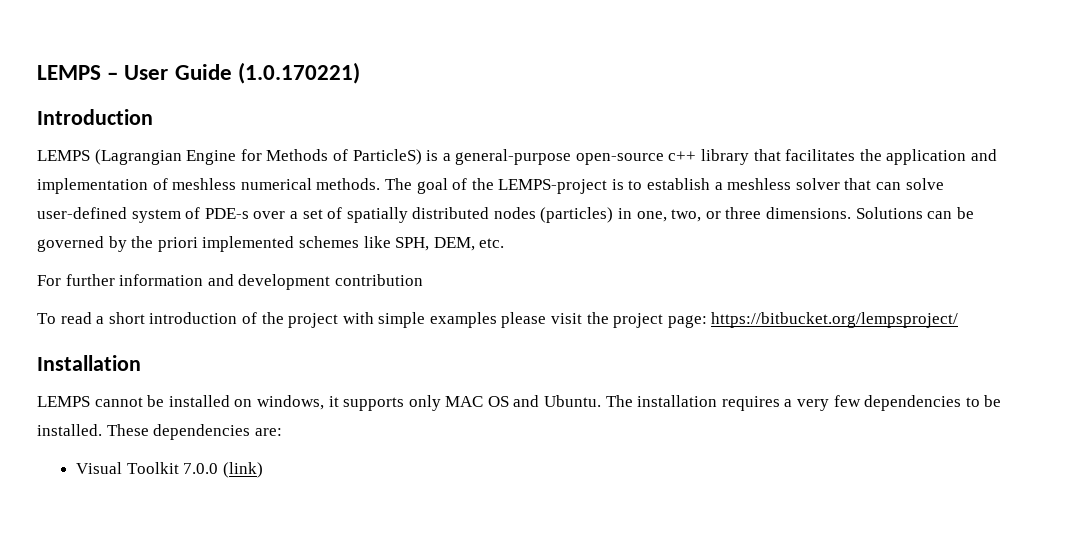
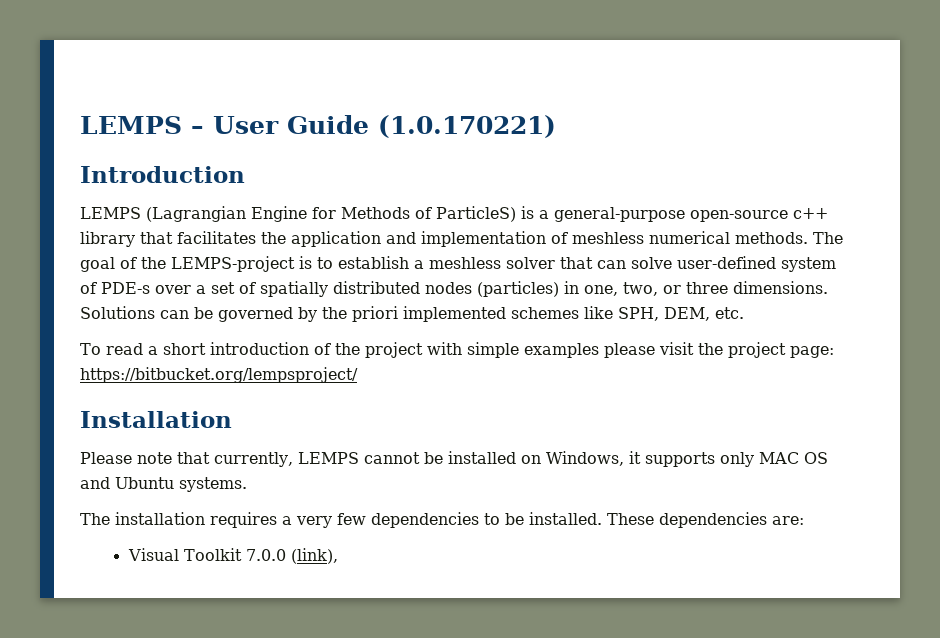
- For further information and development contribution
- LEMPS cannot be installed on windows, it supports only MAC OS and Ubuntu. The installation requires a very few dependencies to be installed.
+ Please note that currently, LEMPS cannot be installed on Windows, it supports only MAC OS and Ubuntu systems.
+ The installation requires a very few dependencies to be installed.
- Visual Toolkit 7.0.0 (link)
+ Visual Toolkit 7.0.0 (link),

